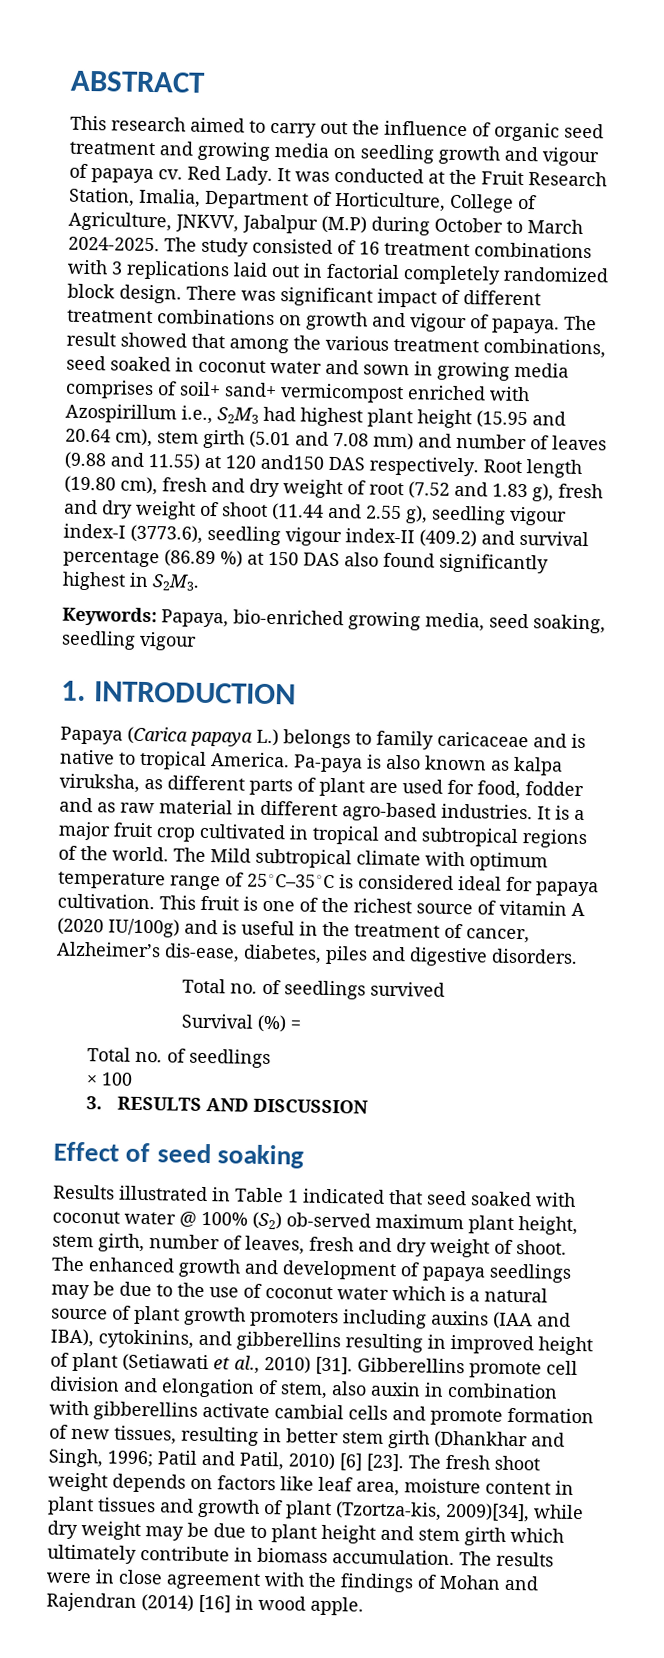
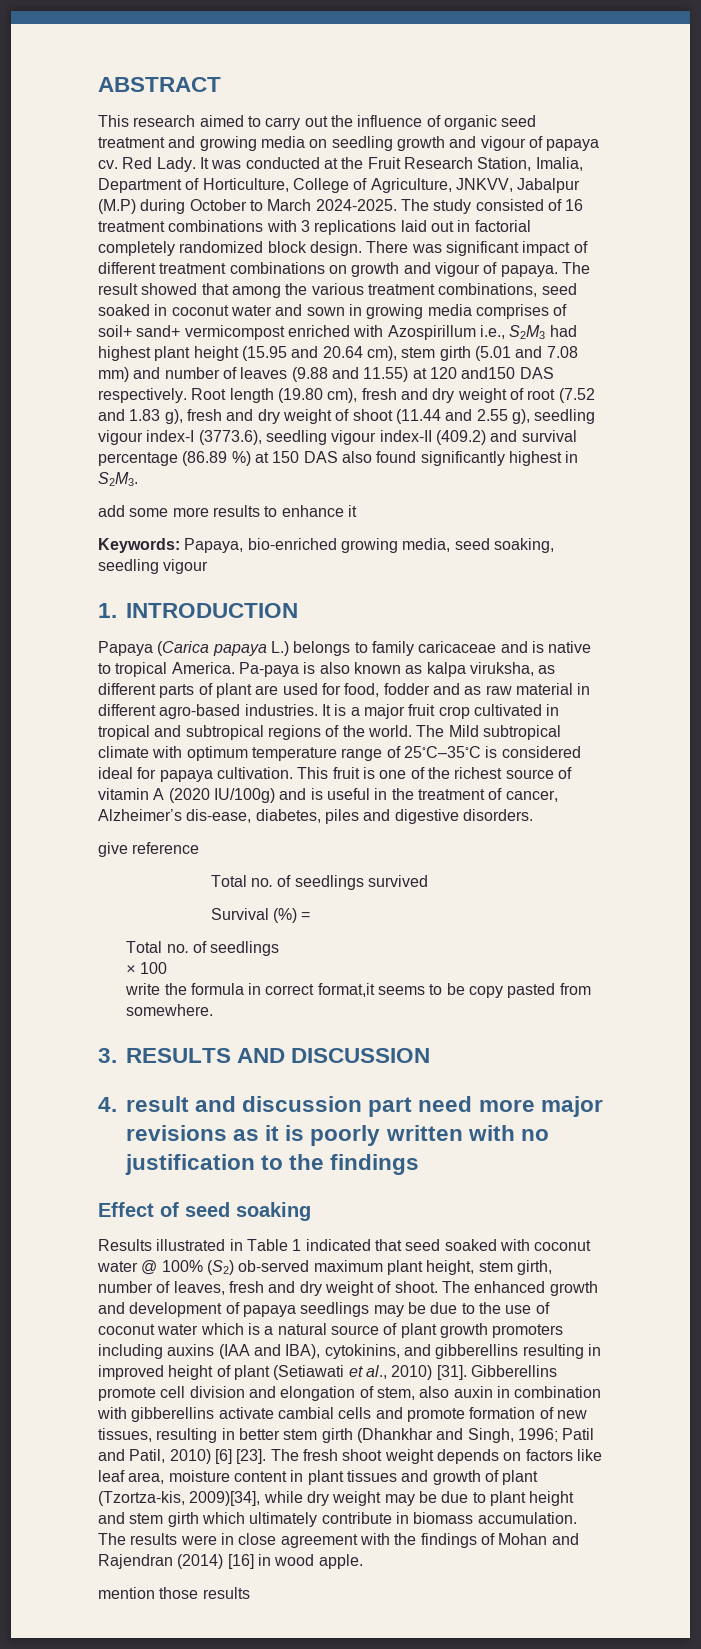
+ add some more results to enhance it
+ give reference
+ write the formula in correct format,it seems to be copy pasted from somewhere.
  3. RESULTS AND DISCUSSION
+ 4. result and discussion part need more major revisions as it is poorly written with no justification to the findings
+ mention those results

